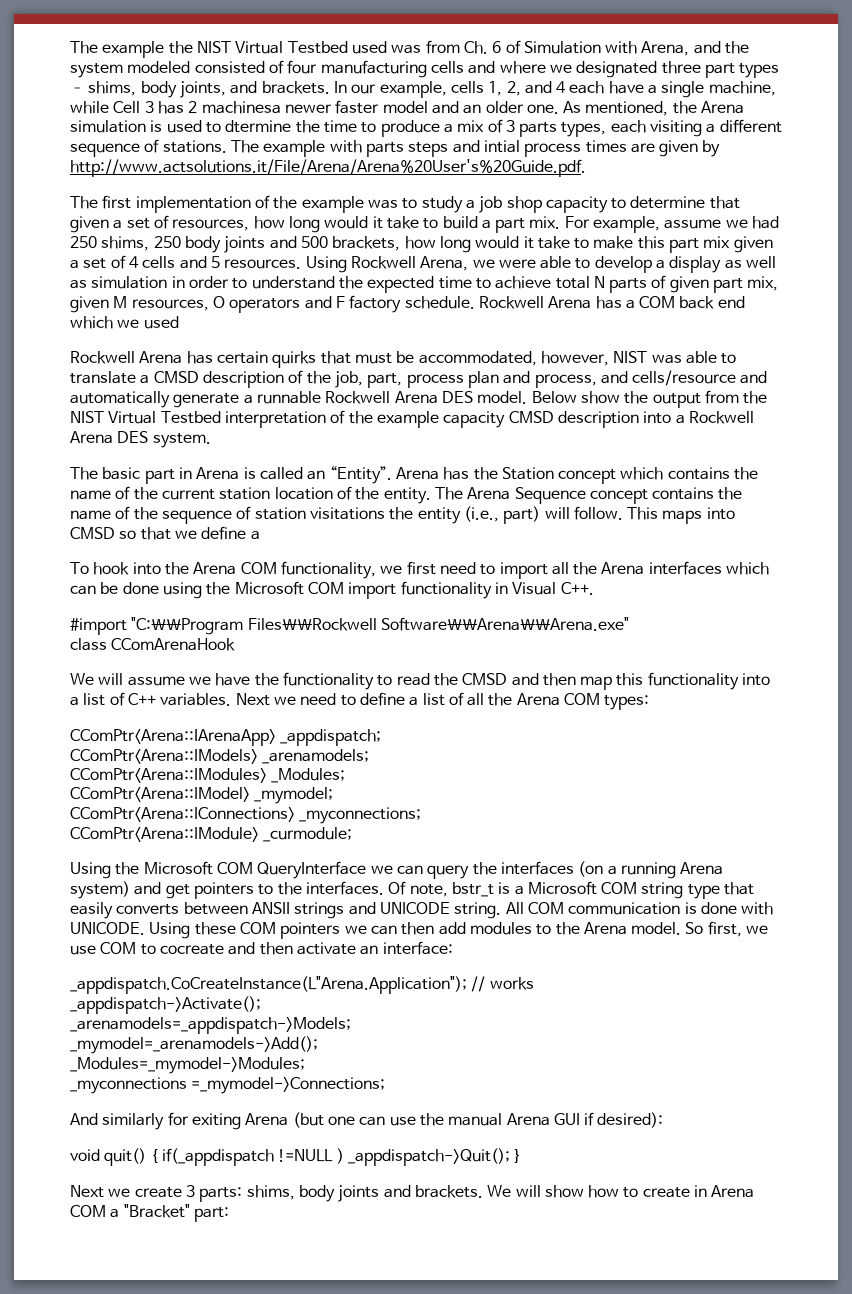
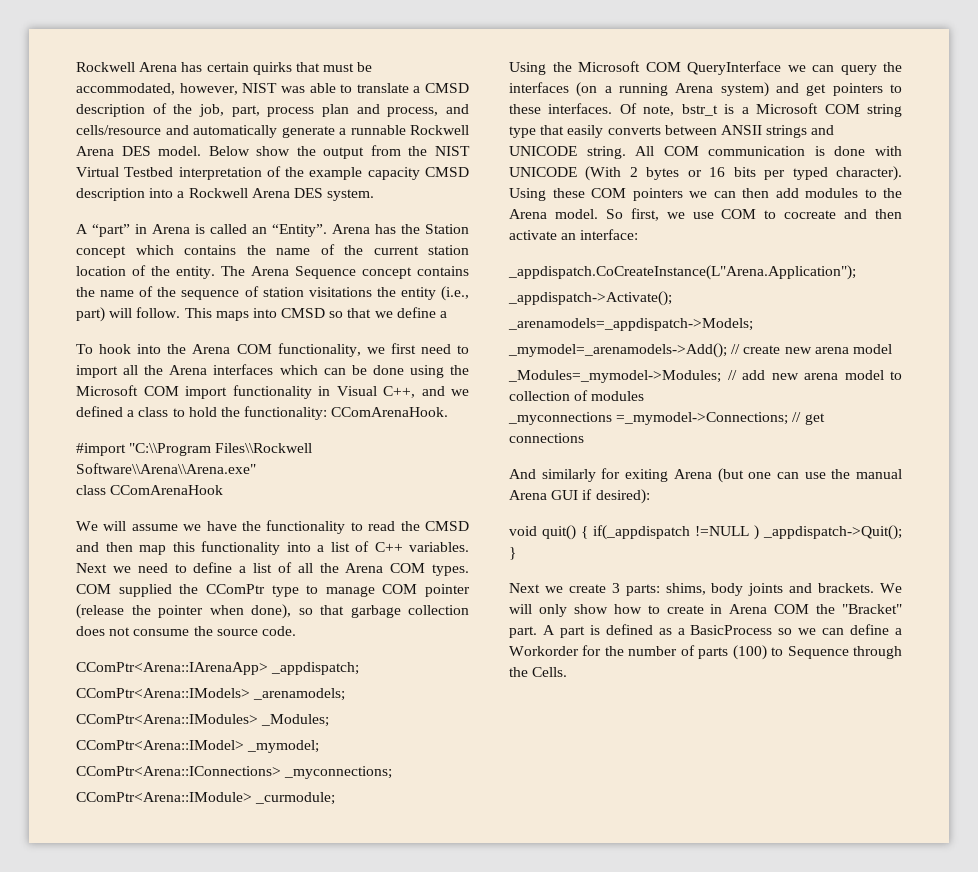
- The example the NIST Virtual Testbed used was from Ch. 6 of Simulation with Arena, and the system modeled consisted of four manufacturing cells and where we designated three part types – shims, body joints, and brackets. In our example, cells 1, 2, and 4 each have a single machine, while Cell 3 has 2 machinesa newer faster model and an older one. As mentioned, the Arena simulation is used to dtermine the time to produce a mix of 3 parts types, each visiting a different sequence of stations. The example with parts steps and intial process times are given by http://www.actsolutions.it/File/Arena/Arena%20User's%20Guide.pdf.
- The first implementation of the example was to study a job shop capacity to determine that given a set of resources, how long would it take to build a part mix. For example, assume we had 250 shims, 250 body joints and 500 brackets, how long would it take to make this part mix given a set of 4 cells and 5 resources. Using Rockwell Arena, we were able to develop a display as well as simulation in order to understand the expected time to achieve total N parts of given part mix, given M resources, O operators and F factory schedule. Rockwell Arena has a COM back end which we used
- The basic part in Arena is called an “Entity”.
+ A “part” in Arena is called an “Entity”.
- To hook into the Arena COM functionality, we first need to import all the Arena interfaces which can be done using the Microsoft COM import functionality in Visual C++.
+ To hook into the Arena COM functionality, we first need to import all the Arena interfaces which can be done using the Microsoft COM import functionality in Visual C++, and we defined a class to hold the functionality: CComArenaHook.
- Next we need to define a list of all the Arena COM types:
+ Next we need to define a list of all the Arena COM types. COM supplied the CComPtr type to manage COM pointer (release the pointer when done), so that garbage collection does not consume the source code.
- Using the Microsoft COM QueryInterface we can query the interfaces (on a running Arena system) and get pointers to the interfaces.
+ Using the Microsoft COM QueryInterface we can query the interfaces (on a running Arena system) and get pointers to these interfaces.
- All COM communication is done with UNICODE.
+ All COM communication is done with UNICODE (With 2 bytes or 16 bits per typed character).
- _appdispatch.CoCreateInstance(L"Arena.Application"); // works
+ _appdispatch.CoCreateInstance(L"Arena.Application");
- _mymodel=_arenamodels->Add();
- _Modules=_mymodel->Modules;
+ _mymodel=_arenamodels->Add(); // create new arena model
+ _Modules=_mymodel->Modules; // add new arena model to collection of modules
- _myconnections =_mymodel->Connections;
+ _myconnections =_mymodel->Connections; // get connections
- We will show how to create in Arena COM a "Bracket" part:
+ We will only show how to create in Arena COM the "Bracket" part. A part is defined as a BasicProcess so we can define a Workorder for the number of parts (100) to Sequence through the Cells.

